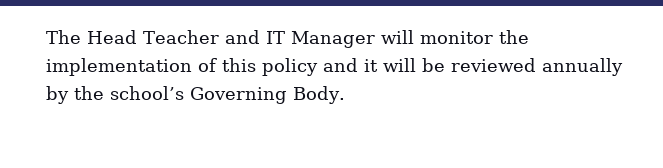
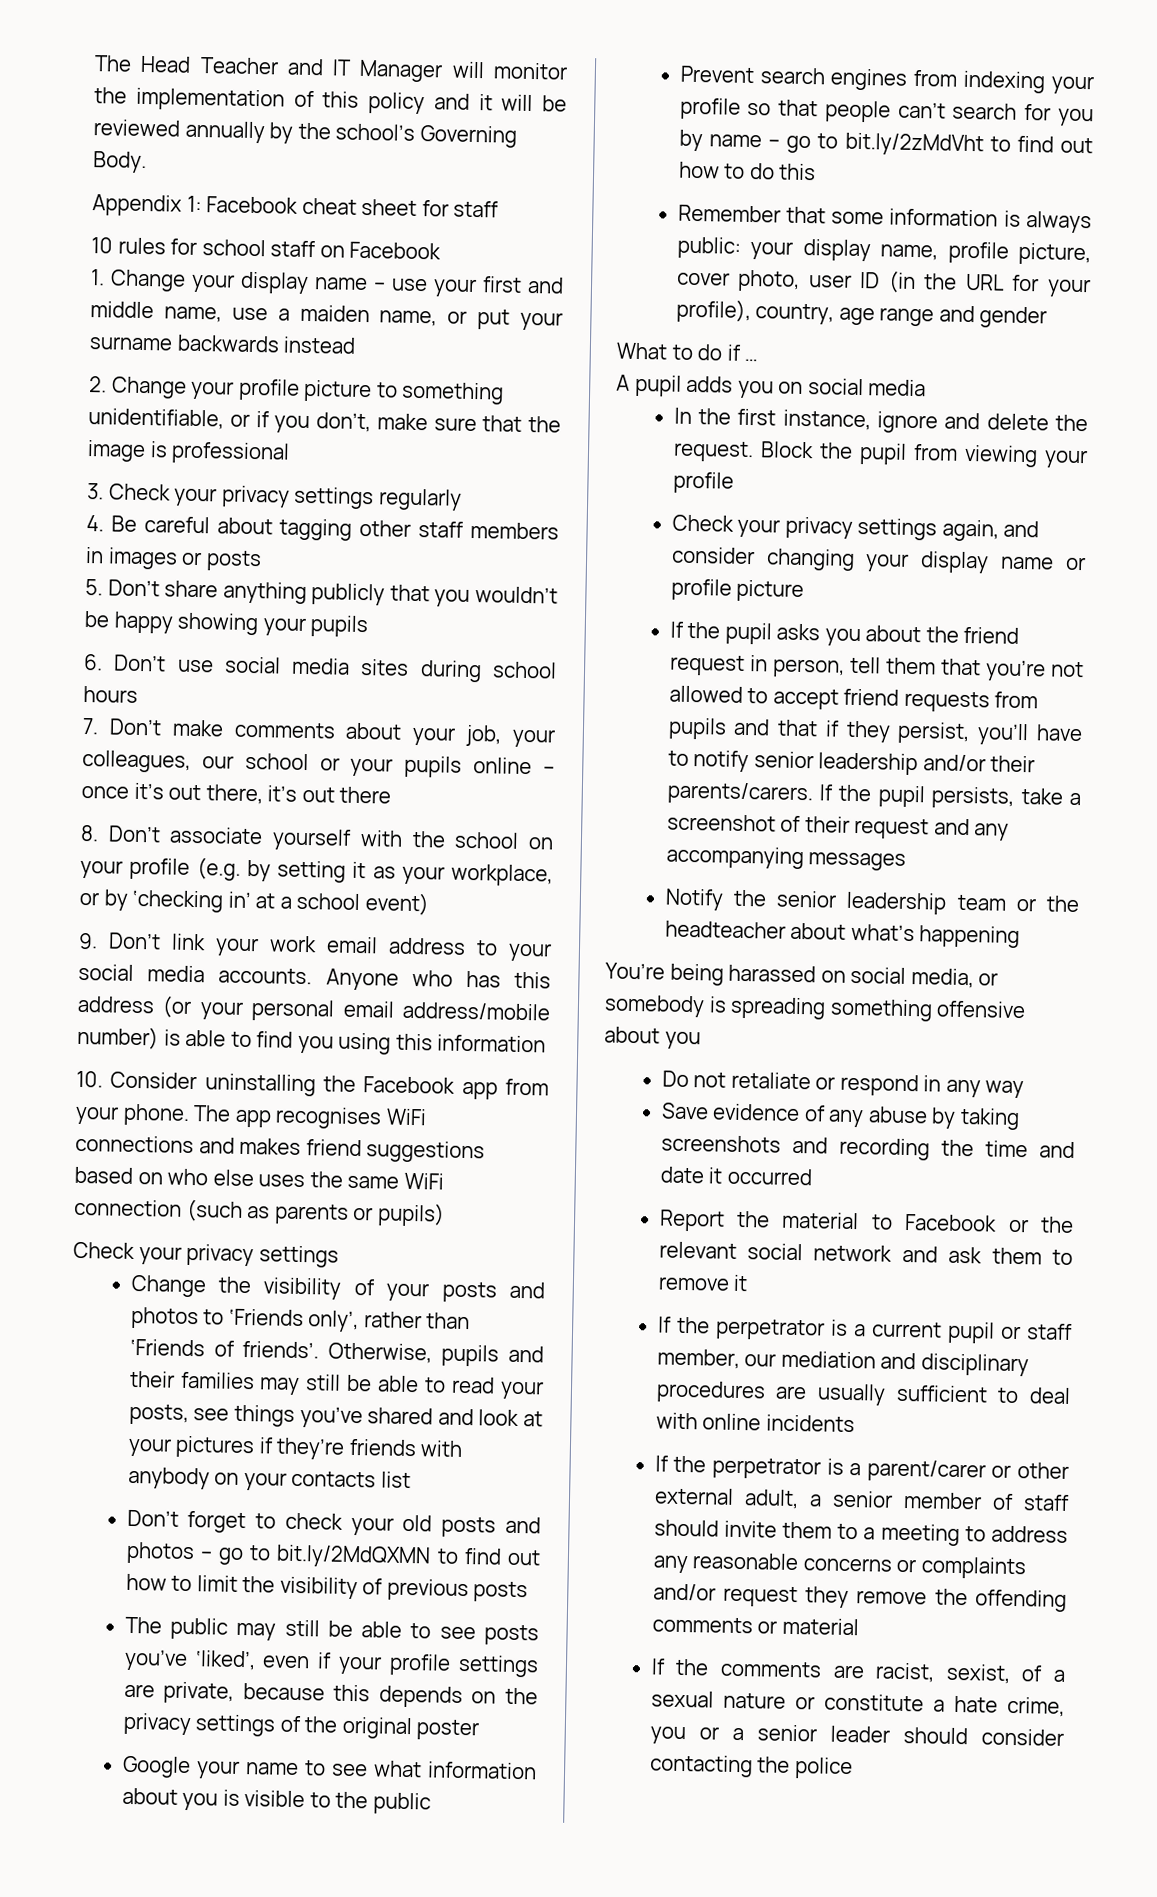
+ Appendix 1: Facebook cheat sheet for staff
+ 10 rules for school staff on Facebook
+ 1. Change your display name – use your first and middle name, use a maiden name, or put your surname backwards instead
+ 2. Change your profile picture to something unidentifiable, or if you don’t, make sure that the image is professional
+ 3. Check your privacy settings regularly
+ 4. Be careful about tagging other staff members in images or posts
+ 5. Don’t share anything publicly that you wouldn’t be happy showing your pupils
+ 6. Don’t use social media sites during school hours
+ 7. Don’t make comments about your job, your colleagues, our school or your pupils online – once it’s out there, it’s out there
+ 8. Don’t associate yourself with the school on your profile (e.g. by setting it as your workplace, or by ‘checking in’ at a school event)
+ 9. Don’t link your work email address to your social media accounts. Anyone who has this address (or your personal email address/mobile number) is able to find you using this information
+ 10. Consider uninstalling the Facebook app from your phone. The app recognises WiFi connections and makes friend suggestions based on who else uses the same WiFi connection (such as parents or pupils)
+ Check your privacy settings
+ Change the visibility of your posts and photos to ‘Friends only’, rather than ‘Friends of friends’. Otherwise, pupils and their families may still be able to read your posts, see things you’ve shared and look at your pictures if they’re friends with anybody on your contacts list
+ Don’t forget to check your old posts and photos – go to bit.ly/2MdQXMN to find out how to limit the visibility of previous posts
+ The public may still be able to see posts you’ve ‘liked’, even if your profile settings are private, because this depends on the privacy settings of the original poster
+ Google your name to see what information about you is visible to the public
+ Prevent search engines from indexing your profile so that people can’t search for you by name – go to bit.ly/2zMdVht to find out how to do this
+ Remember that some information is always public: your display name, profile picture, cover photo, user ID (in the URL for your profile), country, age range and gender
+ What to do if …
+ A pupil adds you on social media
+ In the first instance, ignore and delete the request. Block the pupil from viewing your profile
+ Check your privacy settings again, and consider changing your display name or profile picture
+ If the pupil asks you about the friend request in person, tell them that you’re not allowed to accept friend requests from pupils and that if they persist, you’ll have to notify senior leadership and/or their parents/carers. If the pupil persists, take a screenshot of their request and any accompanying messages
+ Notify the senior leadership team or the headteacher about what’s happening
+ You’re being harassed on social media, or somebody is spreading something offensive about you
+ Do not retaliate or respond in any way
+ Save evidence of any abuse by taking screenshots and recording the time and date it occurred
+ Report the material to Facebook or the relevant social network and ask them to remove it
+ If the perpetrator is a current pupil or staff member, our mediation and disciplinary procedures are usually sufficient to deal with online incidents
+ If the perpetrator is a parent/carer or other external adult, a senior member of staff should invite them to a meeting to address any reasonable concerns or complaints and/or request they remove the offending comments or material
+ If the comments are racist, sexist, of a sexual nature or constitute a hate crime, you or a senior leader should consider contacting the police

